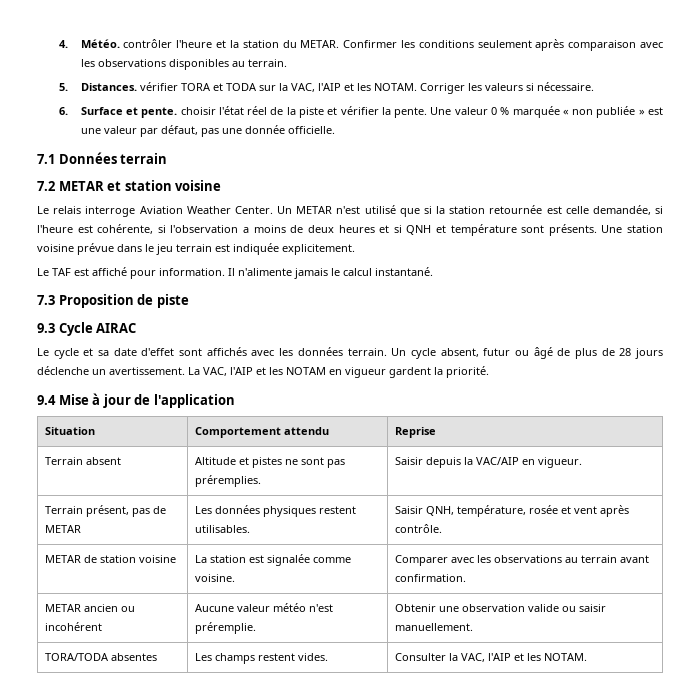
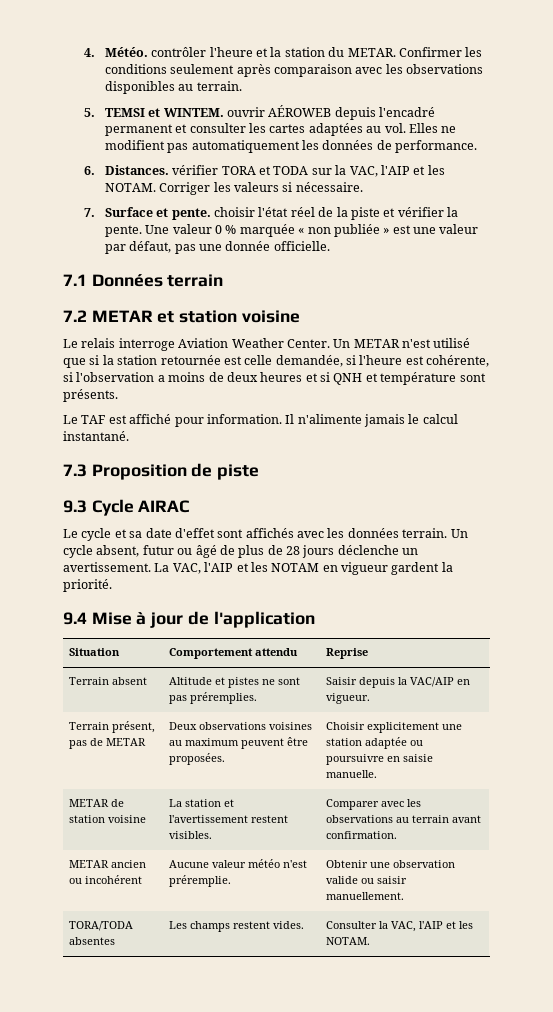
- 5. Distances. vérifier TORA et TODA sur la VAC, l'AIP et les NOTAM.
+ 5. TEMSI et WINTEM. ouvrir AÉROWEB depuis l'encadré permanent et consulter les cartes adaptées au vol. Elles ne modifient pas automatiquement les données de performance.
+ 6. Distances. vérifier TORA et TODA sur la VAC, l'AIP et les NOTAM.
- 6. Surface et pente. choisir l'état réel de la piste et vérifier la pente.
+ 7. Surface et pente. choisir l'état réel de la piste et vérifier la pente.
- Une station voisine prévue dans le jeu terrain est indiquée explicitement.
- Terrain présent, pas de METAR | Les données physiques restent utilisables. | Saisir QNH, température, rosée et vent après contrôle.
+ Terrain présent, pas de METAR | Deux observations voisines au maximum peuvent être proposées. | Choisir explicitement une station adaptée ou poursuivre en saisie manuelle.
- METAR de station voisine | La station est signalée comme voisine. | Comparer avec les observations au terrain avant confirmation.
+ METAR de station voisine | La station et l'avertissement restent visibles. | Comparer avec les observations au terrain avant confirmation.

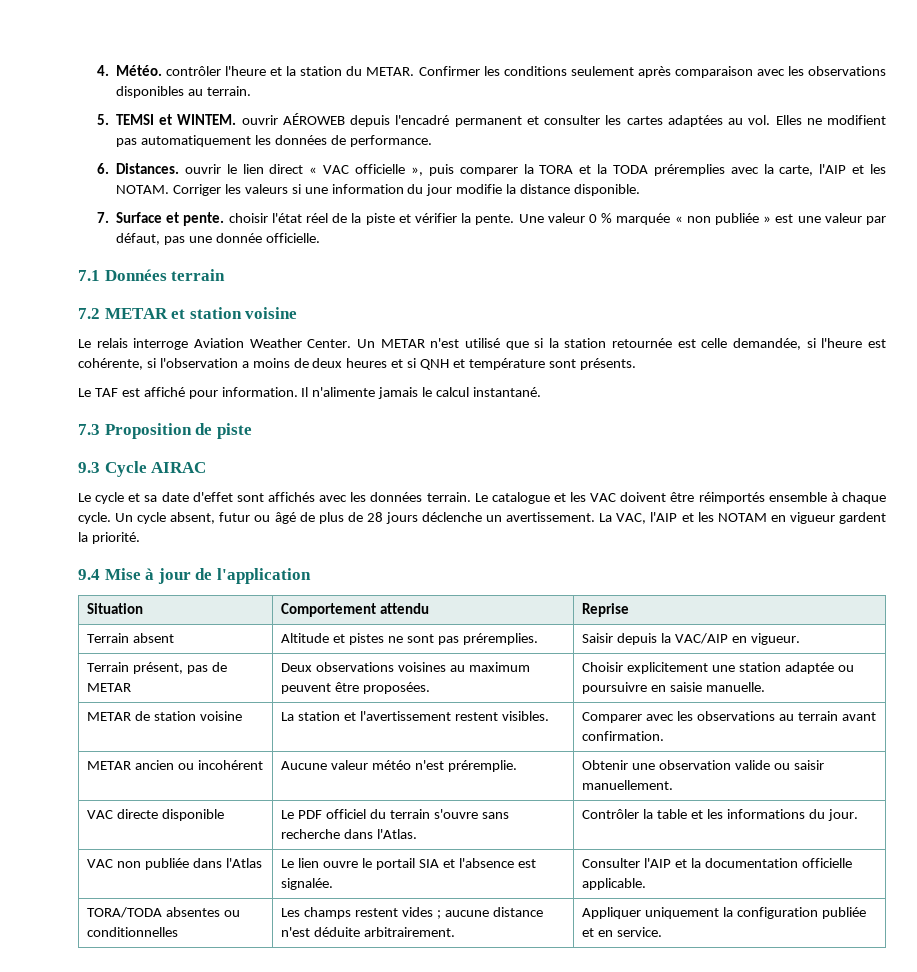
- 6. Distances. vérifier TORA et TODA sur la VAC, l'AIP et les NOTAM.
+ 6. Distances. ouvrir le lien direct « VAC officielle », puis comparer la TORA et la TODA préremplies avec la carte, l'AIP et les NOTAM.
- Corriger les valeurs si nécessaire.
+ Corriger les valeurs si une information du jour modifie la distance disponible.
+ Le catalogue et les VAC doivent être réimportés ensemble à chaque cycle.
+ VAC directe disponible | Le PDF officiel du terrain s'ouvre sans recherche dans l'Atlas. | Contrôler la table et les informations du jour.
+ VAC non publiée dans l'Atlas | Le lien ouvre le portail SIA et l'absence est signalée. | Consulter l'AIP et la documentation officielle applicable.
- TORA/TODA absentes | Les champs restent vides. | Consulter la VAC, l'AIP et les NOTAM.
+ TORA/TODA absentes ou conditionnelles | Les champs restent vides ; aucune distance n'est déduite arbitrairement. | Appliquer uniquement la configuration publiée et en service.

